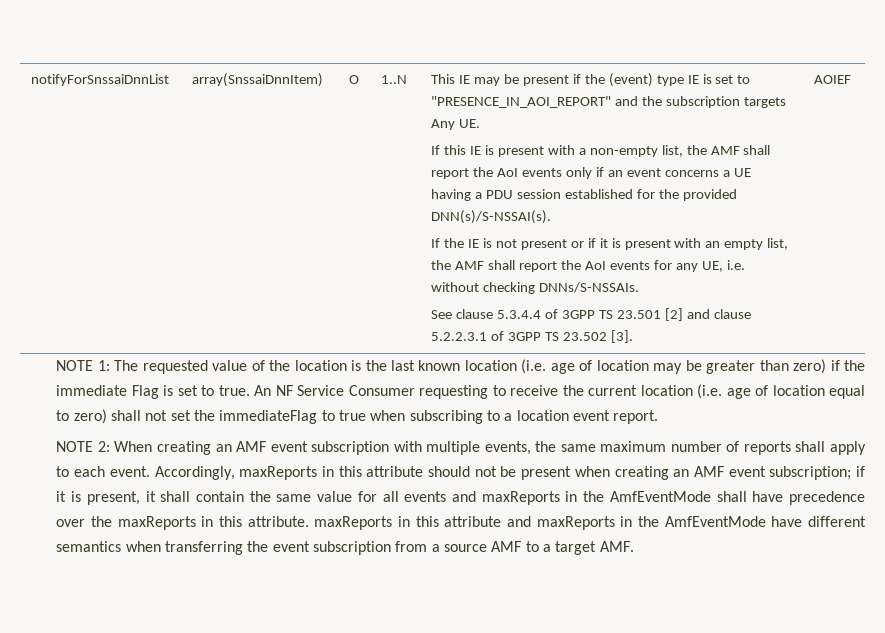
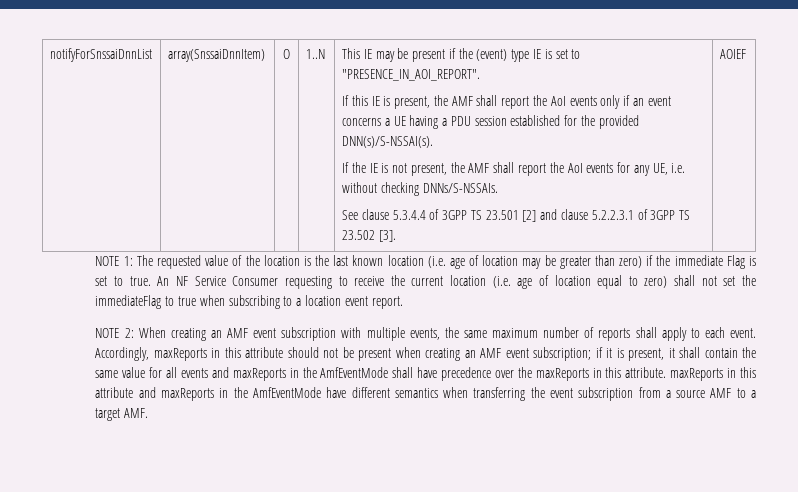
- This IE may be present if the (event) type IE is set to "PRESENCE_IN_AOI_REPORT" and the subscription targets Any UE.
+ This IE may be present if the (event) type IE is set to "PRESENCE_IN_AOI_REPORT".
- If this IE is present with a non-empty list, the AMF shall report the AoI events only if an event concerns a UE having a PDU session established for the provided DNN(s)/S-NSSAI(s).
+ If this IE is present, the AMF shall report the AoI events only if an event concerns a UE having a PDU session established for the provided DNN(s)/S-NSSAI(s).
- If the IE is not present or if it is present with an empty list, the AMF shall report the AoI events for any UE, i.e. without checking DNNs/S-NSSAIs.
+ If the IE is not present, the AMF shall report the AoI events for any UE, i.e. without checking DNNs/S-NSSAIs.

